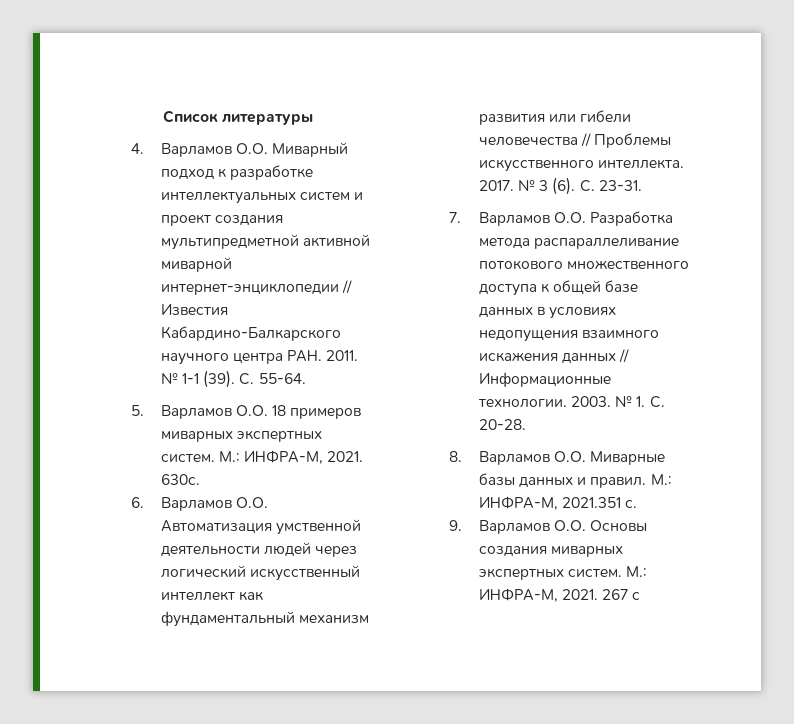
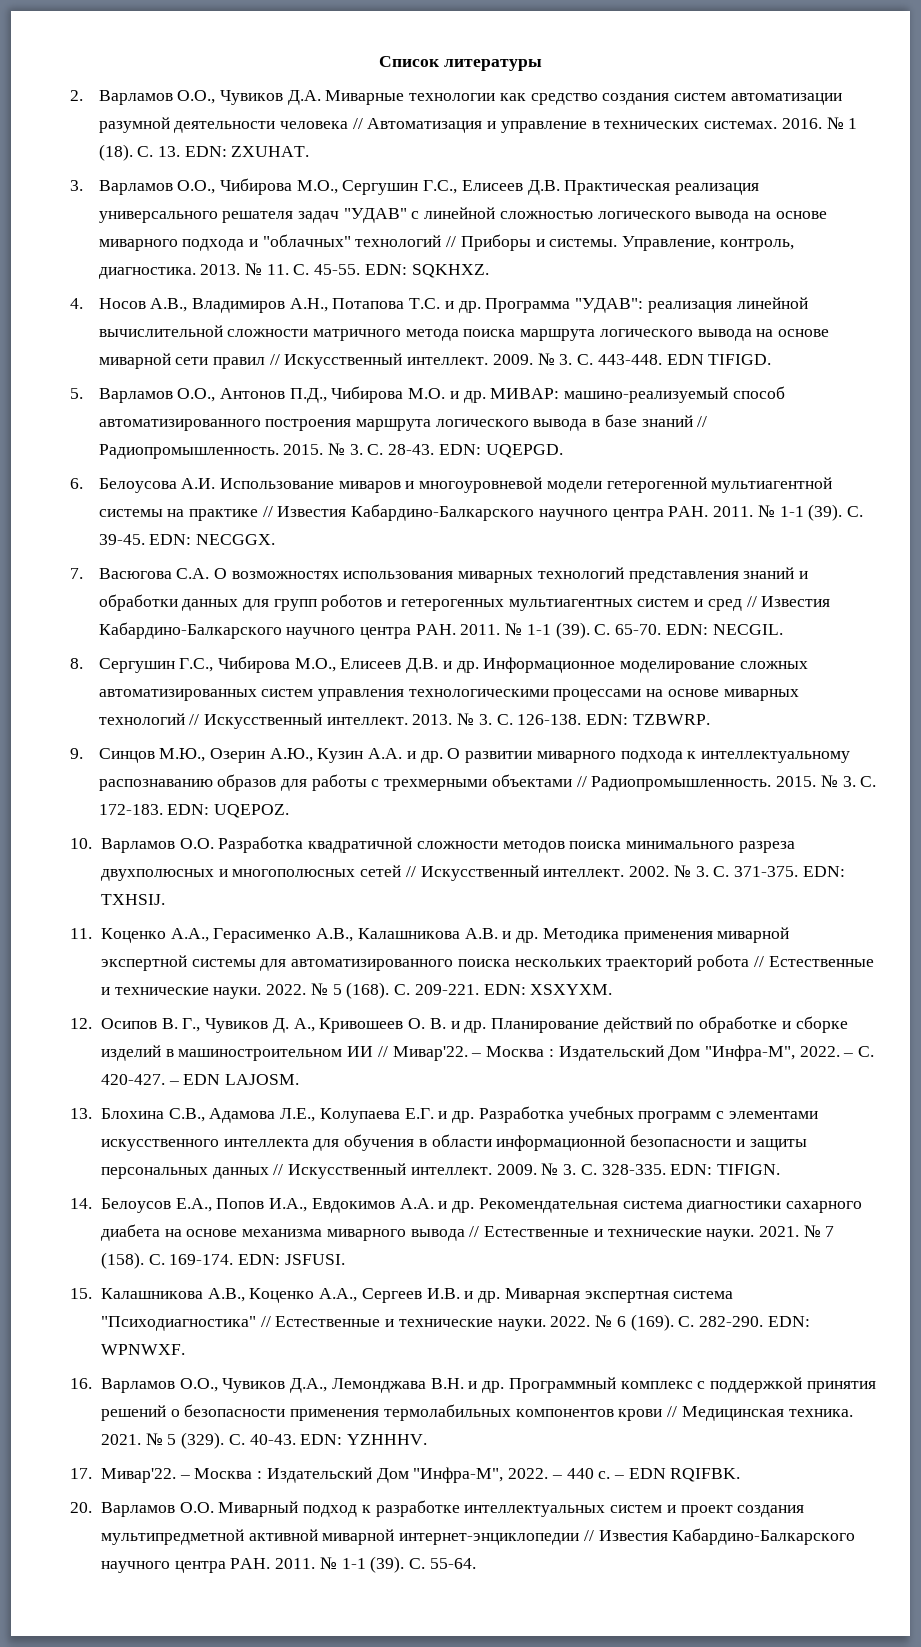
- 4. Варламов О.О. Миварный подход к разработке интеллектуальных систем и проект создания мультипредметной активной миварной интернет-энциклопедии // Известия Кабардино-Балкарского научного центра РАН. 2011.
+ 2. Варламов О.О., Чувиков Д.А. Миварные технологии как средство создания систем автоматизации разумной деятельности человека // Автоматизация и управление в технических системах. 2016. № 1 (18). С. 13. EDN: ZXUHAT.
+ 3. Варламов О.О., Чибирова М.О., Сергушин Г.С., Елисеев Д.В. Практическая реализация универсального решателя задач "УДАВ" с линейной сложностью логического вывода на основе миварного подхода и "облачных" технологий // Приборы и системы. Управление, контроль, диагностика. 2013. № 11. С. 45-55. EDN: SQKHXZ.
+ 4. Носов А.В., Владимиров А.Н., Потапова Т.С. и др. Программа "УДАВ": реализация линейной вычислительной сложности матричного метода поиска маршрута логического вывода на основе миварной сети правил // Искусственный интеллект. 2009. № 3. С. 443-448. EDN TIFIGD.
+ 5. Варламов О.О., Антонов П.Д., Чибирова М.О. и др. МИВАР: машино-реализуемый способ автоматизированного построения маршрута логического вывода в базе знаний // Радиопромышленность. 2015. № 3. С. 28-43. EDN: UQEPGD.
+ 6. Белоусова А.И. Использование миваров и многоуровневой модели гетерогенной мультиагентной системы на практике // Известия Кабардино-Балкарского научного центра РАН. 2011. № 1-1 (39). С. 39-45. EDN: NECGGX.
+ 7. Васюгова С.А. О возможностях использования миварных технологий представления знаний и обработки данных для групп роботов и гетерогенных мультиагентных систем и сред // Известия Кабардино-Балкарского научного центра РАН. 2011. № 1-1 (39). С. 65-70. EDN: NECGIL.
+ 8. Сергушин Г.С., Чибирова М.О., Елисеев Д.В. и др. Информационное моделирование сложных автоматизированных систем управления технологическими процессами на основе миварных технологий // Искусственный интеллект. 2013. № 3. С. 126-138. EDN: TZBWRP.
+ 9. Синцов М.Ю., Озерин А.Ю., Кузин А.А. и др. О развитии миварного подхода к интеллектуальному распознаванию образов для работы с трехмерными объектами // Радиопромышленность. 2015. № 3. С. 172-183. EDN: UQEPOZ.
+ 10. Варламов О.О. Разработка квадратичной сложности методов поиска минимального разреза двухполюсных и многополюсных сетей // Искусственный интеллект. 2002. № 3. С. 371-375. EDN: TXHSIJ.
+ 11. Коценко А.А., Герасименко А.В., Калашникова А.В. и др. Методика применения миварной экспертной системы для автоматизированного поиска нескольких траекторий робота // Естественные и технические науки. 2022. № 5 (168). С. 209-221. EDN: XSXYXM.
+ 12. Осипов В. Г., Чувиков Д. А., Кривошеев О. В. и др. Планирование действий по обработке и сборке изделий в машиностроительном ИИ // Мивар'22. – Москва : Издательский Дом "Инфра-М", 2022. – С. 420-427. – EDN LAJOSM.
+ 13. Блохина С.В., Адамова Л.Е., Колупаева Е.Г. и др. Разработка учебных программ с элементами искусственного интеллекта для обучения в области информационной безопасности и защиты персональных данных // Искусственный интеллект. 2009. № 3. С. 328-335. EDN: TIFIGN.
+ 14. Белоусов Е.А., Попов И.А., Евдокимов А.А. и др. Рекомендательная система диагностики сахарного диабета на основе механизма миварного вывода // Естественные и технические науки. 2021. № 7 (158). С. 169-174. EDN: JSFUSI.
+ 15. Калашникова А.В., Коценко А.А., Сергеев И.В. и др. Миварная экспертная система "Психодиагностика" // Естественные и технические науки. 2022. № 6 (169). С. 282-290. EDN: WPNWXF.
+ 16. Варламов О.О., Чувиков Д.А., Лемонджава В.Н. и др. Программный комплекс с поддержкой принятия решений о безопасности применения термолабильных компонентов крови // Медицинская техника. 2021. № 5 (329). С. 40-43. EDN: YZHHHV.
+ 17. Мивар'22. – Москва : Издательский Дом "Инфра-М", 2022. – 440 с. – EDN RQIFBK.
+ 20. Варламов О.О. Миварный подход к разработке интеллектуальных систем и проект создания мультипредметной активной миварной интернет-энциклопедии // Известия Кабардино-Балкарского научного центра РАН. 2011.
- 5. Варламов О.О. 18 примеров миварных экспертных систем. М.: ИНФРА-М, 2021. 630с.
- 6. Варламов О.О. Автоматизация умственной деятельности людей через логический искусственный интеллект как фундаментальный механизм развития или гибели человечества // Проблемы искусственного интеллекта. 2017. № 3 (6). С. 23-31.
- 7. Варламов О.О. Разработка метода распараллеливание потокового множественного доступа к общей базе данных в условиях недопущения взаимного искажения данных // Информационные технологии. 2003. № 1. С. 20-28.
- 8. Варламов О.О. Миварные базы данных и правил. М.: ИНФРА-М, 2021.351 с.
- 9. Варламов О.О. Основы создания миварных экспертных систем. М.: ИНФРА-М, 2021. 267 с

